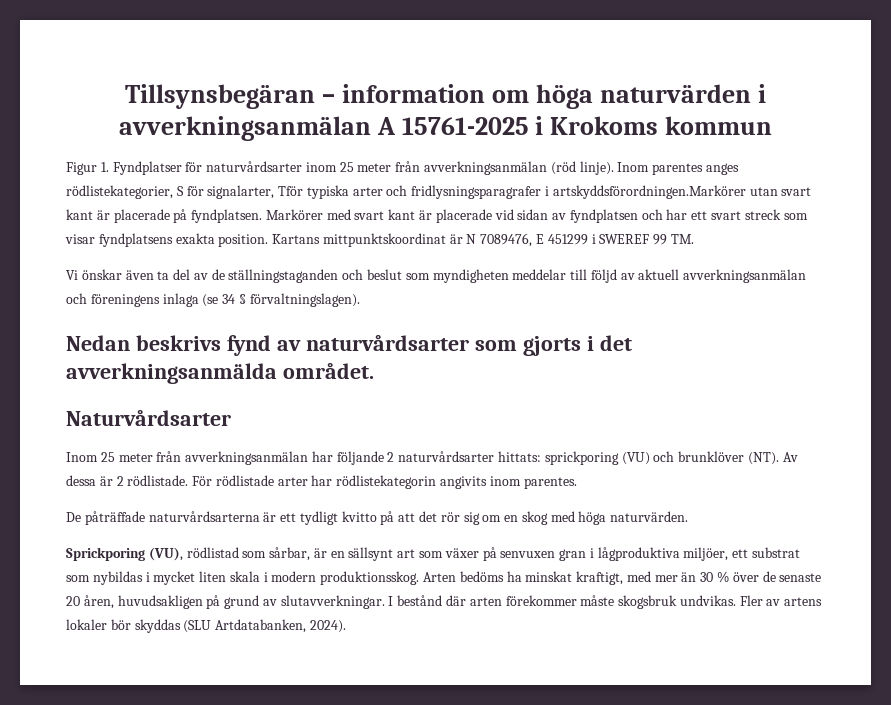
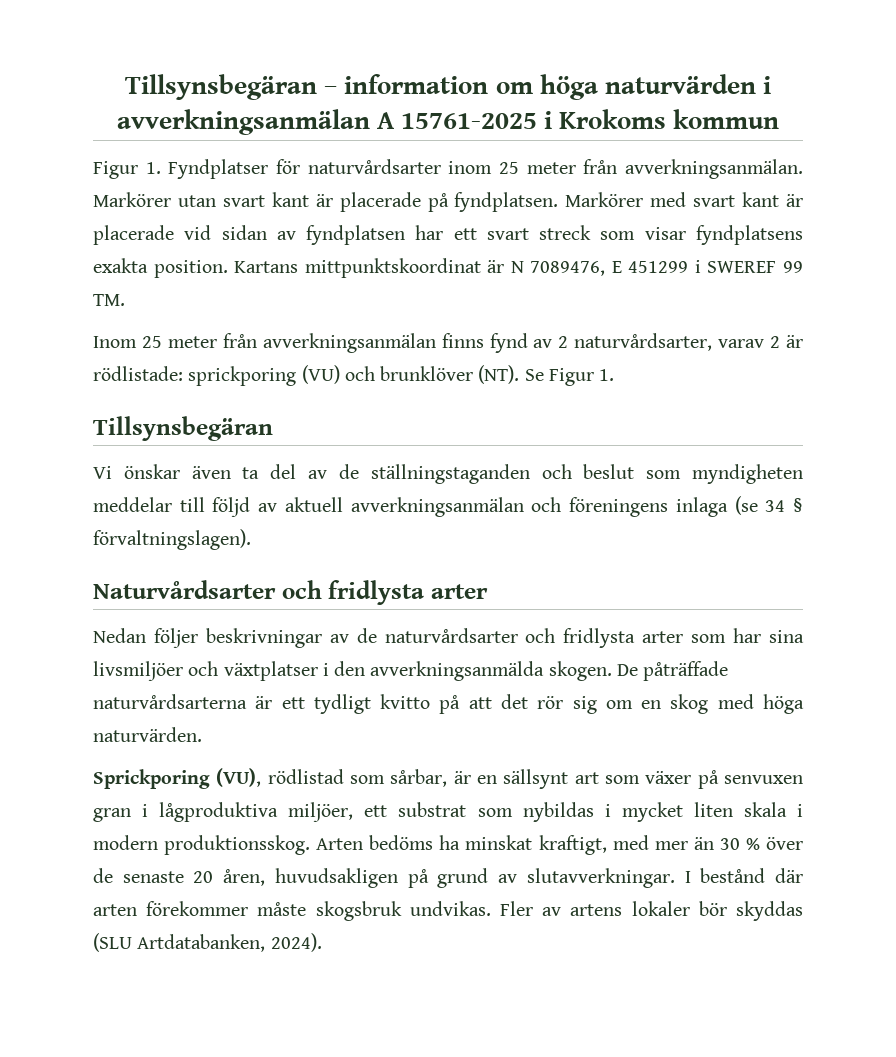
- Figur 1. Fyndplatser för naturvårdsarter inom 25 meter från avverkningsanmälan (röd linje). Inom parentes anges rödlistekategorier, S för signalarter, Tför typiska arter och fridlysningsparagrafer i artskyddsförordningen.Markörer utan svart kant är placerade på fyndplatsen.
+ Figur 1. Fyndplatser för naturvårdsarter inom 25 meter från avverkningsanmälan. Markörer utan svart kant är placerade på fyndplatsen.
- Markörer med svart kant är placerade vid sidan av fyndplatsen och har ett svart streck som visar fyndplatsens exakta position.
+ Markörer med svart kant är placerade vid sidan av fyndplatsen har ett svart streck som visar fyndplatsens exakta position.
+ Inom 25 meter från avverkningsanmälan finns fynd av 2 naturvårdsarter, varav 2 är rödlistade: sprickporing (VU) och brunklöver (NT). Se Figur 1.
+ Tillsynsbegäran
- Nedan beskrivs fynd av naturvårdsarter som gjorts i det avverkningsanmälda området.
- Naturvårdsarter
- Inom 25 meter från avverkningsanmälan har följande 2 naturvårdsarter hittats: sprickporing (VU) och brunklöver (NT). Av dessa är 2 rödlistade. För rödlistade arter har rödlistekategorin angivits inom parentes.
- De påträffade naturvårdsarterna är ett tydligt kvitto på att det rör sig om en skog med höga naturvärden.
+ Naturvårdsarter och fridlysta arter
+ Nedan följer beskrivningar av de naturvårdsarter och fridlysta arter som har sina livsmiljöer och växtplatser i den avverkningsanmälda skogen. De påträffade naturvårdsarterna är ett tydligt kvitto på att det rör sig om en skog med höga naturvärden.

